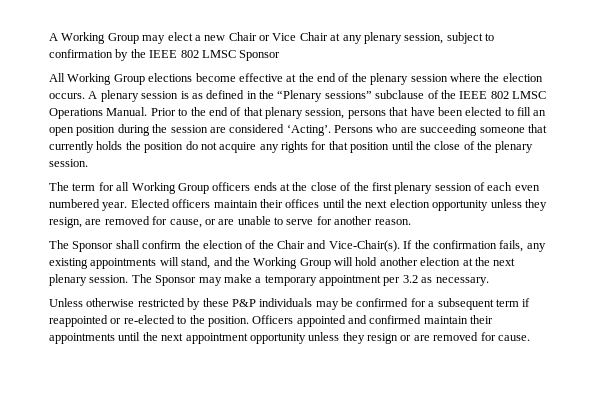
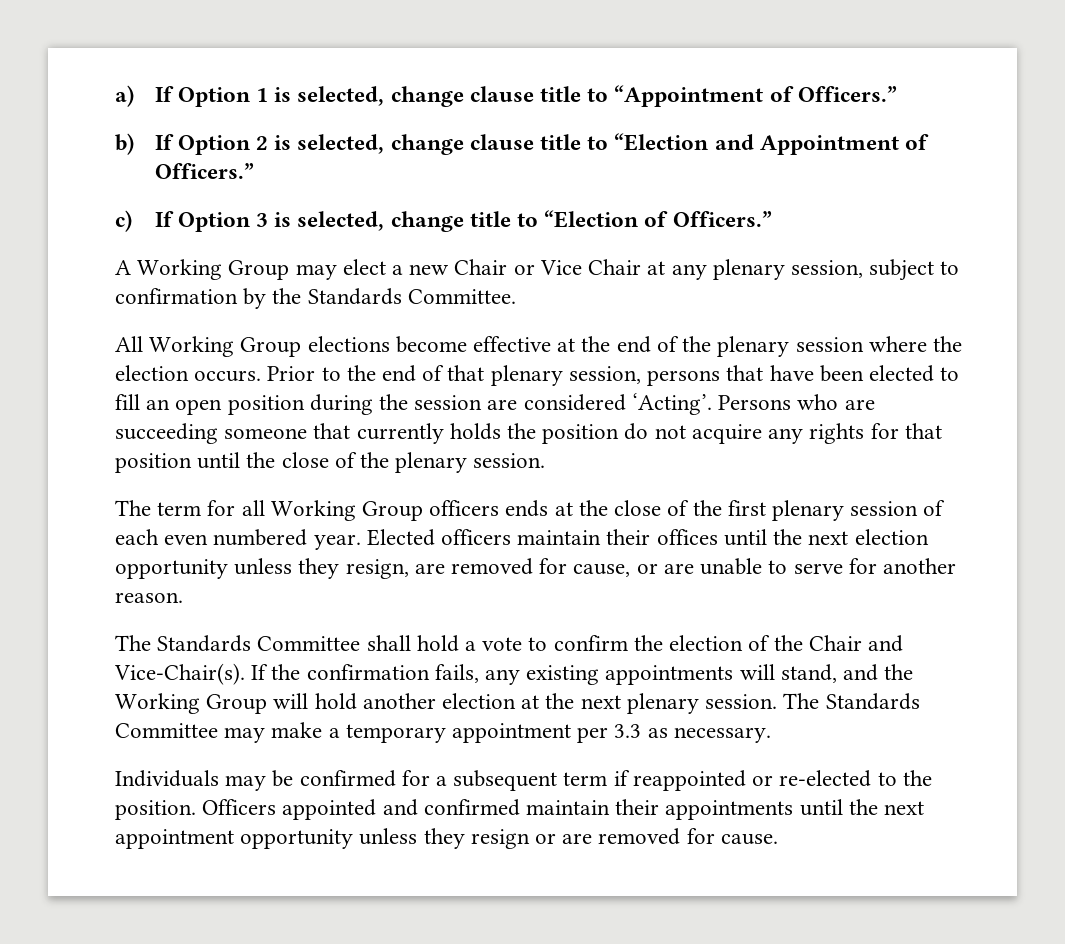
+ a) If Option 1 is selected, change clause title to “Appointment of Officers.”
+ b) If Option 2 is selected, change clause title to “Election and Appointment of Officers.”
+ c) If Option 3 is selected, change title to “Election of Officers.”
- A Working Group may elect a new Chair or Vice Chair at any plenary session, subject to confirmation by the IEEE 802 LMSC Sponsor
+ A Working Group may elect a new Chair or Vice Chair at any plenary session, subject to confirmation by the Standards Committee.
- A plenary session is as defined in the “Plenary sessions” subclause of the IEEE 802 LMSC Operations Manual.
- The Sponsor shall confirm the election of the Chair and Vice-Chair(s).
+ The Standards Committee shall hold a vote to confirm the election of the Chair and Vice-Chair(s).
- The Sponsor may make a temporary appointment per 3.2 as necessary.
+ The Standards Committee may make a temporary appointment per 3.3 as necessary.
- Unless otherwise restricted by these P&P individuals may be confirmed for a subsequent term if reappointed or re-elected to the position.
+ Individuals may be confirmed for a subsequent term if reappointed or re-elected to the position.

